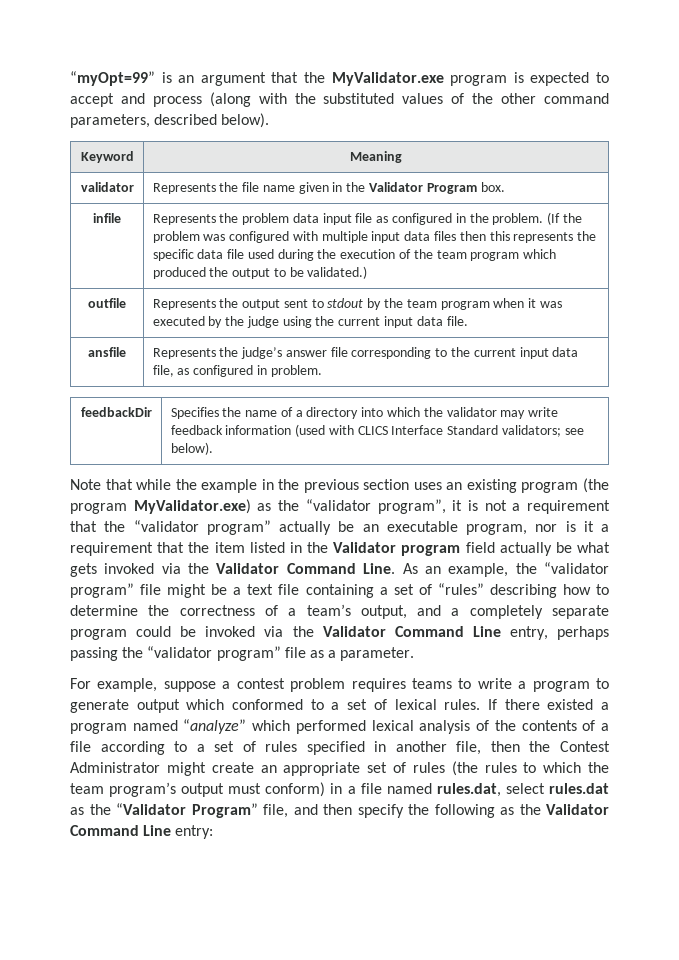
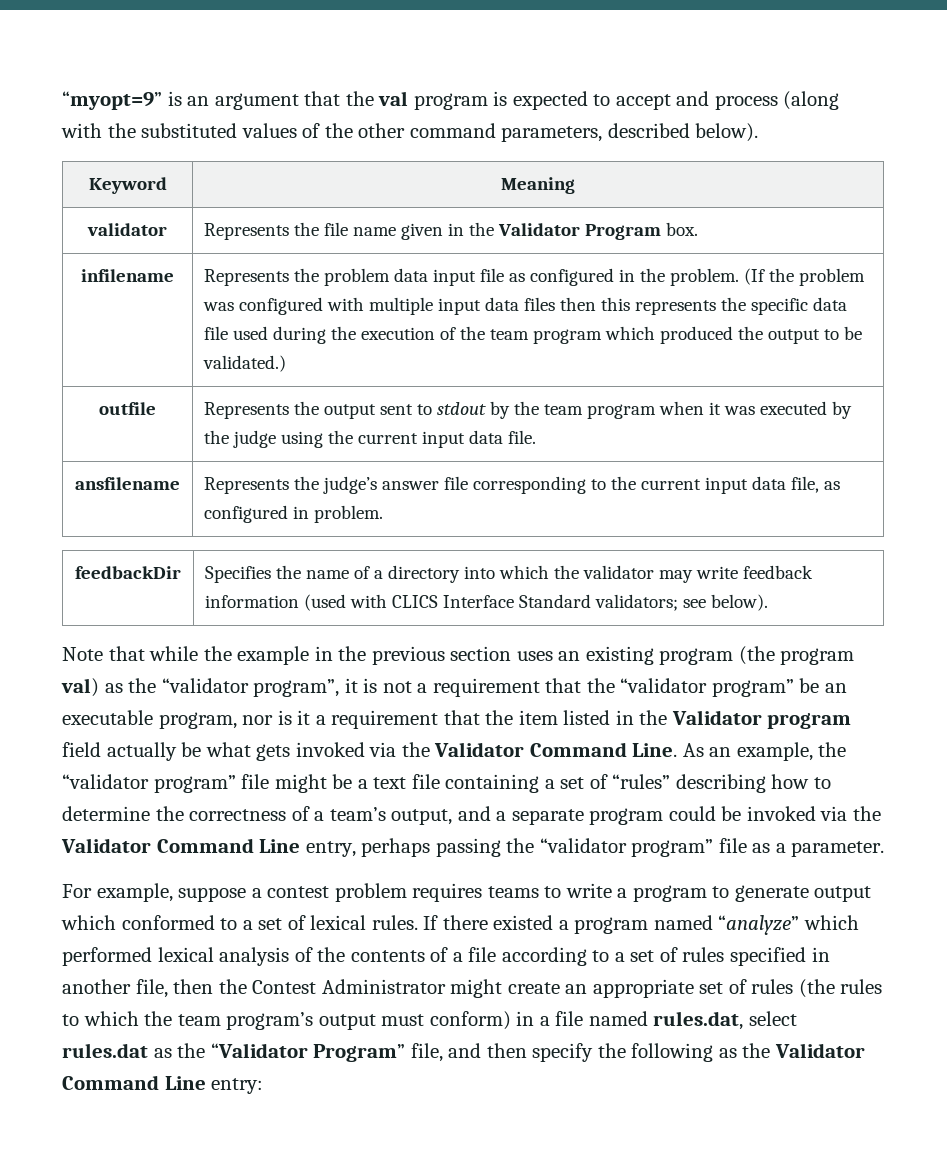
- “myOpt=99” is an argument that the MyValidator.exe program is expected to accept and process (along with the substituted values of the other command parameters, described below).
+ “myopt=9” is an argument that the val program is expected to accept and process (along with the substituted values of the other command parameters, described below).
- infile
+ infilename
- ansfile | Represents the judge’s answer file corresponding to the current input data file, as configured in problem.
+ ansfilename | Represents the judge’s answer file corresponding to the current input data file, as configured in problem.
- Note that while the example in the previous section uses an existing program (the program MyValidator.exe) as the “validator program”, it is not a requirement that the “validator program” actually be an executable program, nor is it a requirement that the item listed in the Validator program field actually be what gets invoked via the Validator Command Line.
+ Note that while the example in the previous section uses an existing program (the program val) as the “validator program”, it is not a requirement that the “validator program” be an executable program, nor is it a requirement that the item listed in the Validator program field actually be what gets invoked via the Validator Command Line.
- As an example, the “validator program” file might be a text file containing a set of “rules” describing how to determine the correctness of a team’s output, and a completely separate program could be invoked via the Validator Command Line entry, perhaps passing the “validator program” file as a parameter.
+ As an example, the “validator program” file might be a text file containing a set of “rules” describing how to determine the correctness of a team’s output, and a separate program could be invoked via the Validator Command Line entry, perhaps passing the “validator program” file as a parameter.

